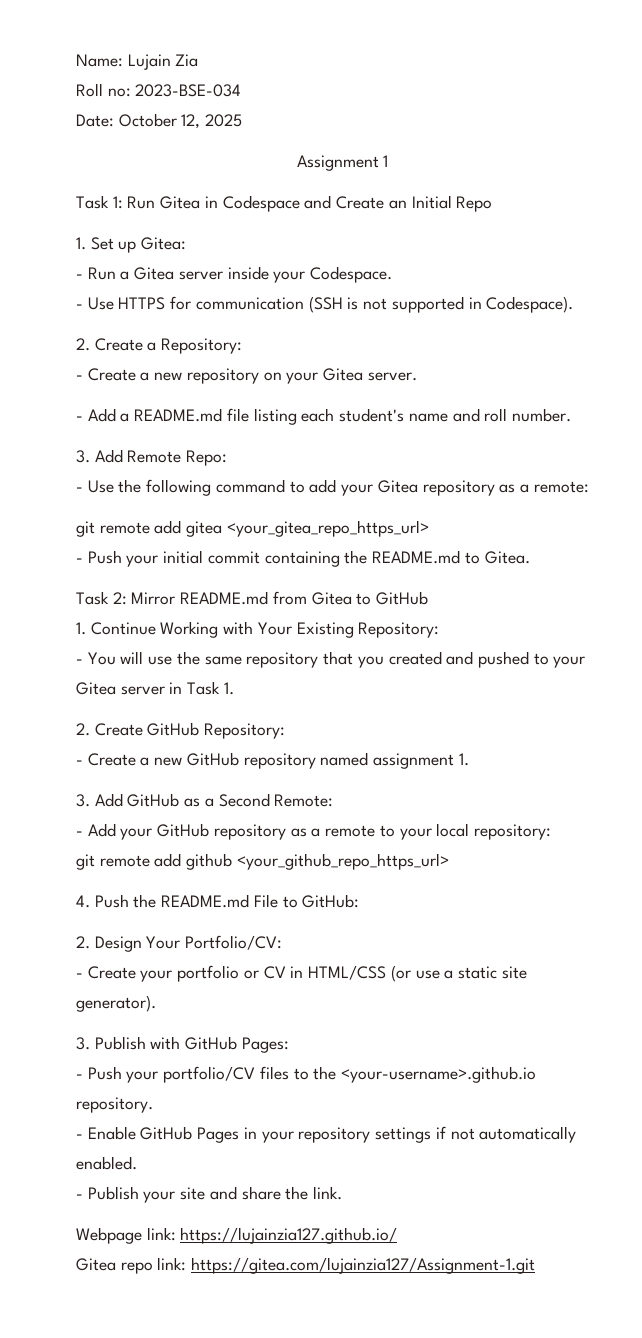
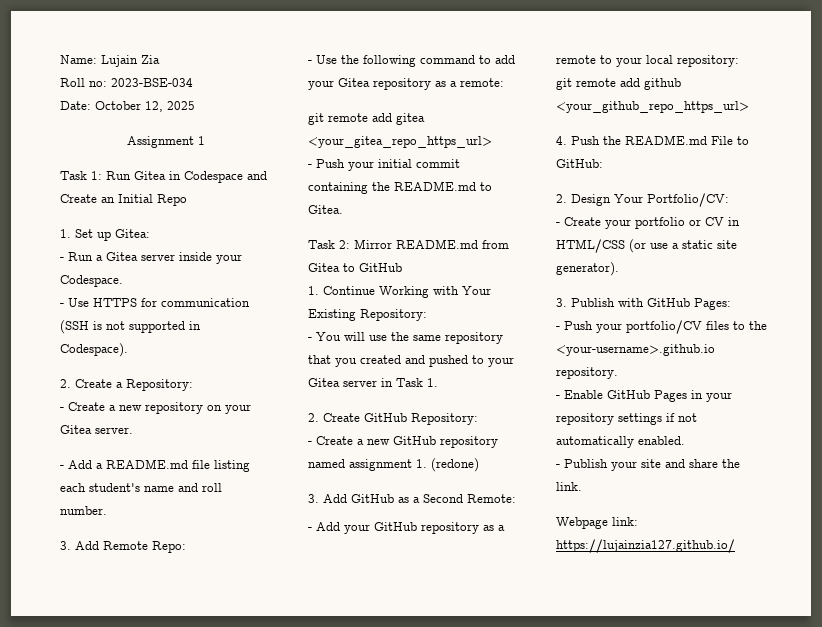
- - Create a new GitHub repository named assignment 1.
+ - Create a new GitHub repository named assignment 1. (redone)
- Gitea repo link: https://gitea.com/lujainzia127/Assignment-1.git

